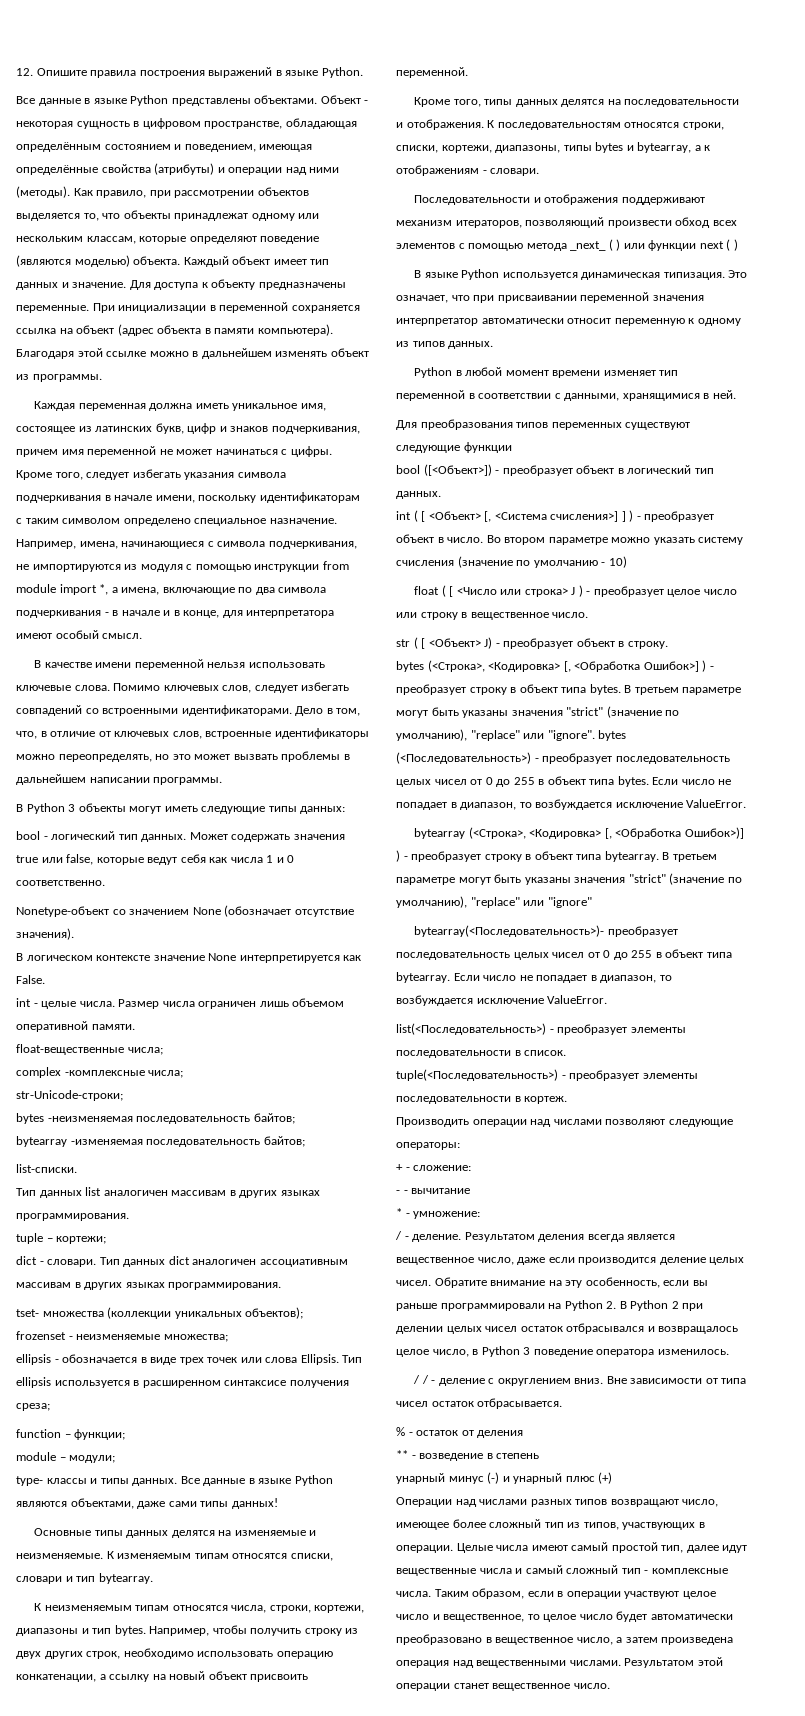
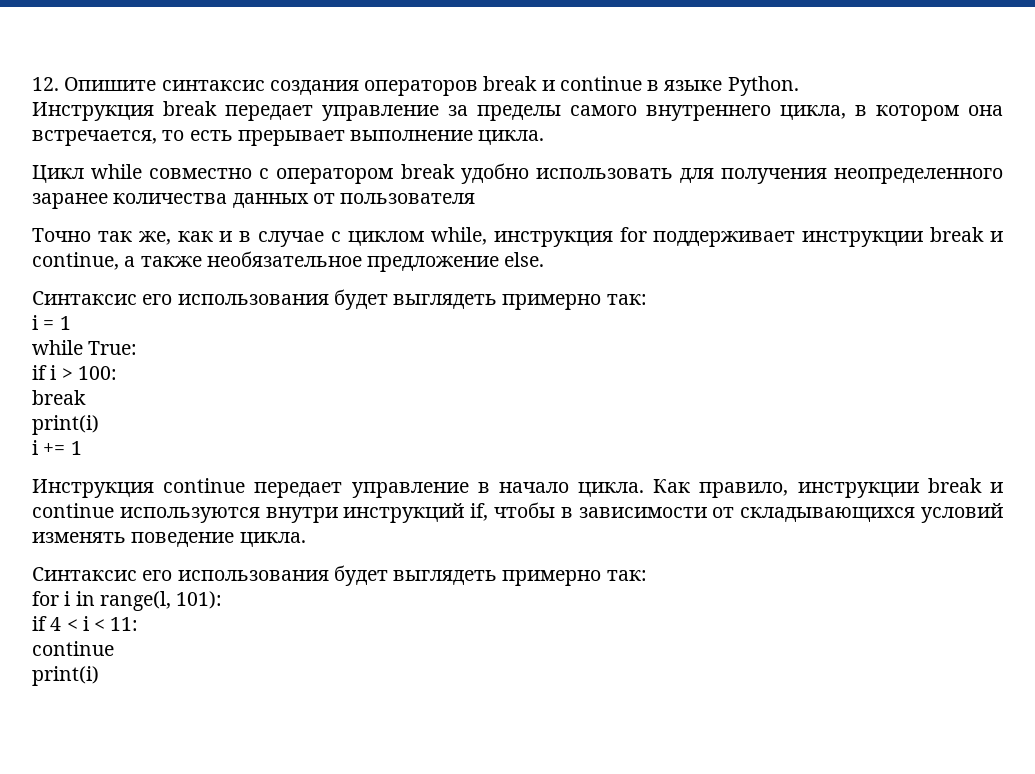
- 12. Опишите правила построения выражений в языке Python.
- Все данные в языке Python представлены объектами. Объект - некоторая сущность в цифровом пространстве, обладающая определённым состоянием и поведением, имеющая определённые свойства (атрибуты) и операции над ними (методы). Как правило, при рассмотрении объектов выделяется то, что объекты принадлежат одному или нескольким классам, которые определяют поведение (являются моделью) объекта. Каждый объект имеет тип данных и значение. Для доступа к объекту предназначены переменные. При инициализации в переменной сохраняется ссылка на объект (адрес объекта в памяти компьютера). Благодаря этой ссылке можно в дальнейшем изменять объект из программы.
- Каждая переменная должна иметь уникальное имя, состоящее из латинских букв, цифр и знаков подчеркивания, причем имя переменной не может начинаться с цифры. Кроме того, следует избегать указания символа подчеркивания в начале имени, поскольку идентификаторам с таким символом определено специальное назначение. Например, имена, начинающиеся с символа подчеркивания, не импортируются из модуля с помощью инструкции from module import *, а имена, включающие по два символа подчеркивания - в начале и в конце, для интерпретатора имеют особый смысл.
- В качестве имени переменной нельзя использовать ключевые слова. Помимо ключевых слов, следует избегать совпадений со встроенными идентификаторами. Дело в том, что, в отличие от ключевых слов, встроенные идентификаторы можно переопределять, но это может вызвать проблемы в дальнейшем написании программы.
- В Python 3 объекты могут иметь следующие типы данных:
- bool - логический тип данных. Может содержать значения true или false, которые ведут себя как числа 1 и 0 соответственно.
- Nonetype-объект со значением None (обозначает отсутствие значения).
- В логическом контексте значение None интерпретируется как False.
- int - целые числа. Размер числа ограничен лишь объемом оперативной памяти.
- float-вещественные числа;
- complex -комплексные числа;
- str-Unicode-cтpoки;
- bytes -неизменяемая последовательность байтов;
- bytearray -изменяемая последовательность байтов;
- list-списки.
- Тип данных list аналогичен массивам в других языках программирования.
- tuple – кортежи;
- dict - словари. Тип данных dict аналогичен ассоциативным массивам в других языках программирования.
- tset- множества (коллекции уникальных объектов);
- frozenset - неизменяемые множества;
- ellipsis - обозначается в виде трех точек или слова Ellipsis. Тип ellipsis используется в расширенном синтаксисе получения среза;
- function – функции;
- module – модули;
- type- классы и типы данных. Все данные в языке Python являются объектами, даже сами типы данных!
- Основные типы данных делятся на изменяемые и неизменяемые. К изменяемым типам относятся списки, словари и тип bytearray.
- К неизменяемым типам относятся числа, строки, кортежи, диапазоны и тип bytes. Например, чтобы получить строку из двух других строк, необходимо использовать операцию конкатенации, а ссылку на новый объект присвоить переменной.
- Кроме того, типы данных делятся на последовательности и отображения. К последовательностям относятся строки, списки, кортежи, диапазоны, типы bytes и bytearray, а к отображениям - словари.
- Последовательности и отображения поддерживают механизм итераторов, позволяющий произвести обход всех элементов с помощью метода _next_ ( ) или функции next ( )
- В языке Python используется динамическая типизация. Это означает, что при присваивании переменной значения интерпретатор автоматически относит переменную к одному из типов данных.
- Python в любой момент времени изменяет тип переменной в соответствии с данными, хранящимися в ней.
- Для преобразования типов переменных существуют следующие функции
- bool ([<Объект>]) - преобразует объект в логический тип данных.
- int ( [ <Объект> [, <Система счисления>] ] ) - преобразует объект в число. Во втором параметре можно указать систему счисления (значение по умолчанию - 10)
- float ( [ <Число или строка> J ) - преобразует целое число или строку в вещественное число.
- str ( [ <Объект> J) - преобразует объект в строку.
- bytes (<Строка>, <Кодировка> [, <Обработка Ошибок>] ) - преобразует строку в объект типа bytes. В третьем параметре моrут быть указаны значения "strict" (значение по умолчанию), "replace" или "ignore". bytes (<Последовательность>) - преобразует последовательность целых чисел от 0 до 255 в объект типа bytes. Если число не попадает в диапазон, то возбуждается исключение ValueError.
- bytearray (<Строка>, <Кодировка> [, <Обработка Ошибок>)] ) - преобразует строку в объект типа bytearray. В третьем параметре могут быть указаны значения "strict" (значение по умолчанию), "replace" или "ignore"
- bytearray(<Последовательность>)- преобразует последовательность целых чисел от 0 до 255 в объект типа bytearray. Если число не попадает в диапазон, то возбуждается исключение ValueError.
- list(<Последовательность>) - преобразует элементы последовательности в список.
- tuple(<Последовательность>) - преобразует элементы последовательности в кортеж.
- Производить операции над числами позволяют следующие операторы:
- + - сложение:
- - - вычитание
- * - умножение:
- / - деление. Результатом деления всегда является вещественное число, даже если производится деление целых чисел. Обратите внимание на эту особенность, если вы раньше программировали на Python 2. В Python 2 при делении целых чисел остаток отбрасывался и возвращалось целое число, в Python 3 поведение оператора изменилось.
- / / - деление с округлением вниз. Вне зависимости от типа чисел остаток отбрасывается.
- % - остаток от деления
- ** - возведение в степень
- унарный минус (-) и унарный плюс (+)
- Операции над числами разных типов возвращают число, имеющее более сложный тип из типов, участвующих в операции. Целые числа имеют самый простой тип, далее идут вещественные числа и самый сложный тип - комплексные числа. Таким образом, если в операции участвуют целое число и вещественное, то целое число будет автоматически преобразовано в вещественное число, а затем произведена операция над вещественными числами. Результатом этой операции станет вещественное число.
+ 12. Опишите синтаксис создания операторов break и continue в языке Python.
+ Инструкция break передает управление за пределы самого внутреннего цикла, в котором она встречается, то есть прерывает выполнение цикла.
+ Цикл while совместно с оператором break удобно использовать для получения неопределенного заранее количества данных от пользователя
+ Точно так же, как и в случае с циклом while, инструкция for поддерживает инструкции break и continue, а также необязательное предложение else.
+ Cинтаксис его использования будет выглядеть примерно так:
+ i = 1
+ while True:
+ if i > 100:
+ break
+ print(i)
+ i += 1
+ Инструкция continue передает управление в начало цикла. Как правило, инструкции break и continue используются внутри инструкций if, чтобы в зависимости от складывающихся условий изменять поведение цикла.
+ Cинтаксис его использования будет выглядеть примерно так:
+ for i in range(l, 101):
+ if 4 < i < 11:
+ continue
+ print(i)

